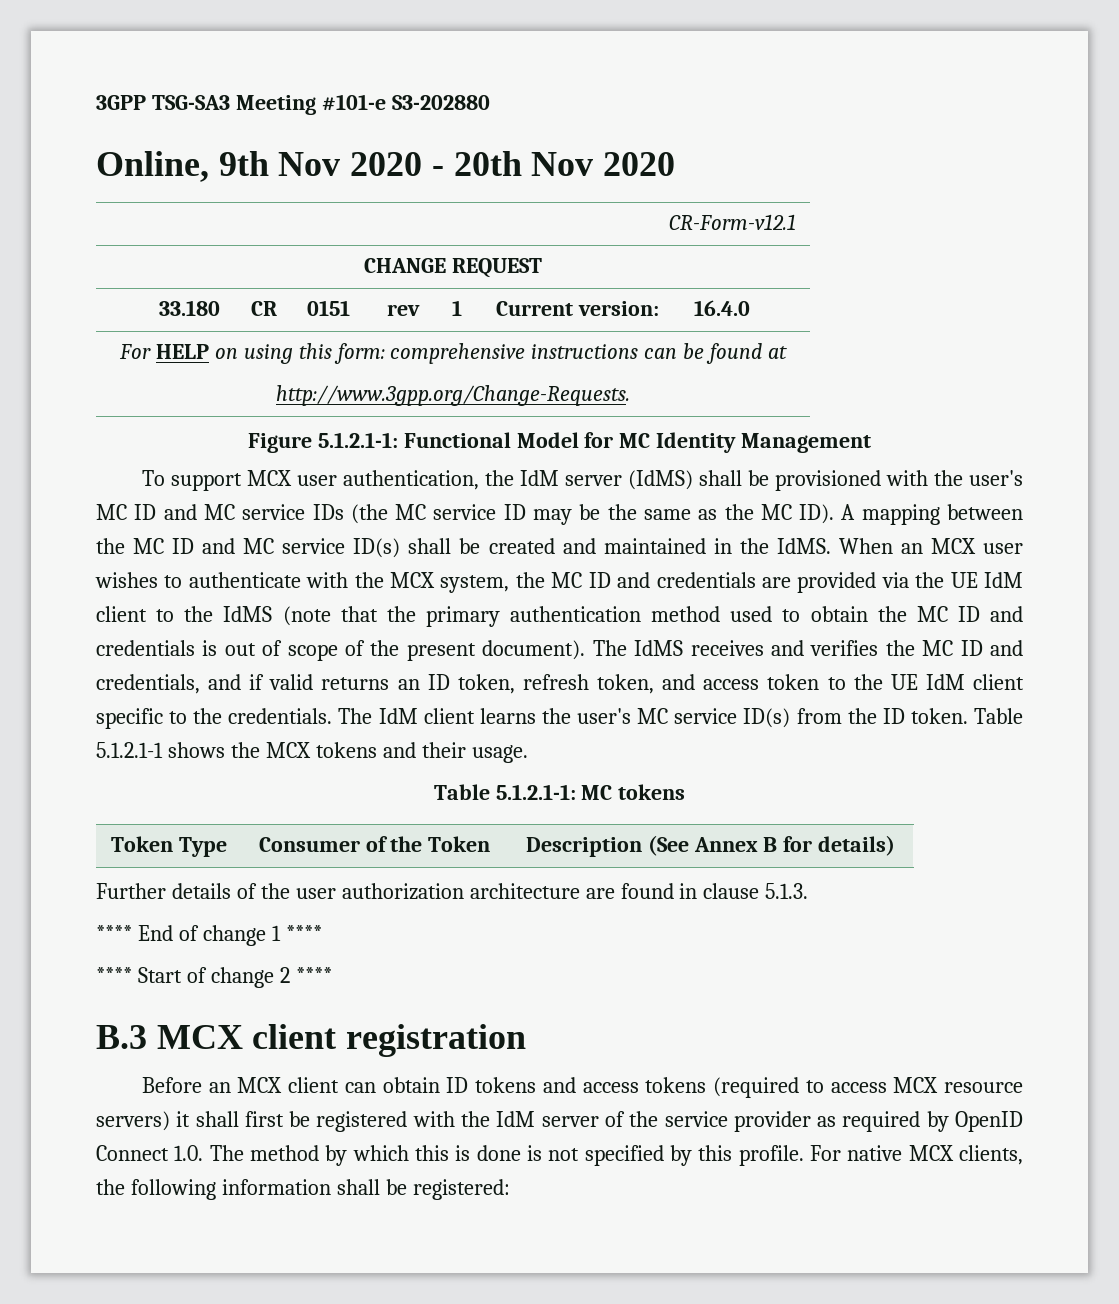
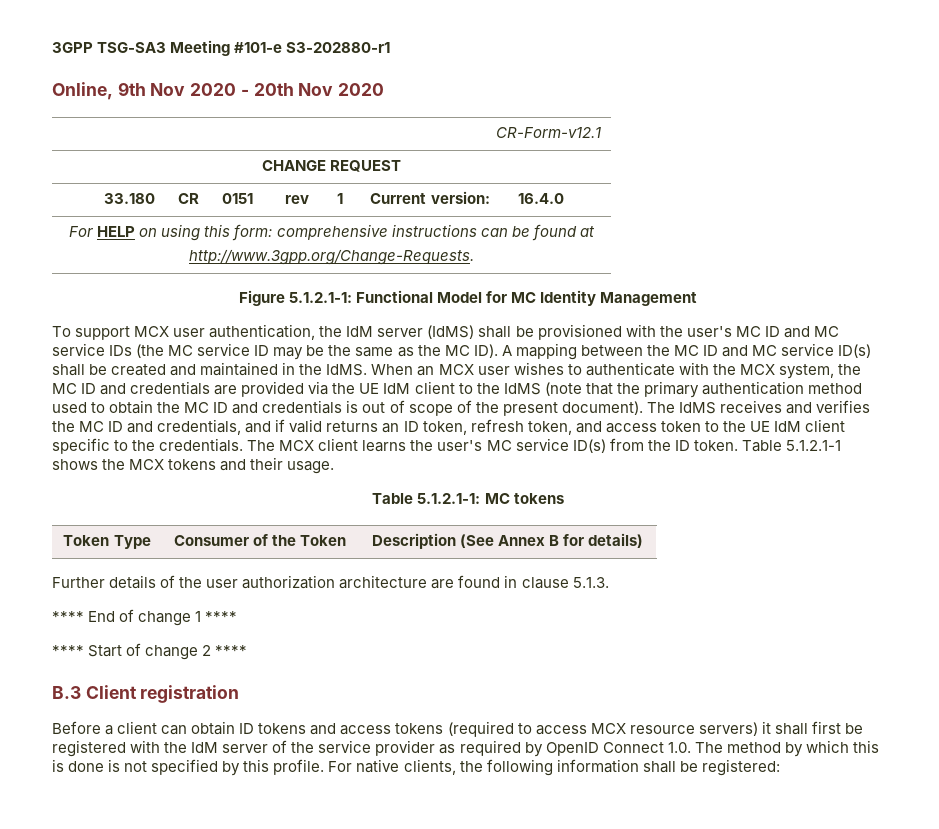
- 3GPP TSG-SA3 Meeting #101-e S3-202880
+ 3GPP TSG-SA3 Meeting #101-e S3-202880-r1
- The IdM client learns the user's MC service ID(s) from the ID token.
+ The MCX client learns the user's MC service ID(s) from the ID token.
- B.3 MCX client registration
+ B.3 Client registration
- Before an MCX client can obtain ID tokens and access tokens (required to access MCX resource servers) it shall first be registered with the IdM server of the service provider as required by OpenID Connect 1.0. The method by which this is done is not specified by this profile.
+ Before a client can obtain ID tokens and access tokens (required to access MCX resource servers) it shall first be registered with the IdM server of the service provider as required by OpenID Connect 1.0. The method by which this is done is not specified by this profile.
- For native MCX clients, the following information shall be registered:
+ For native clients, the following information shall be registered:

